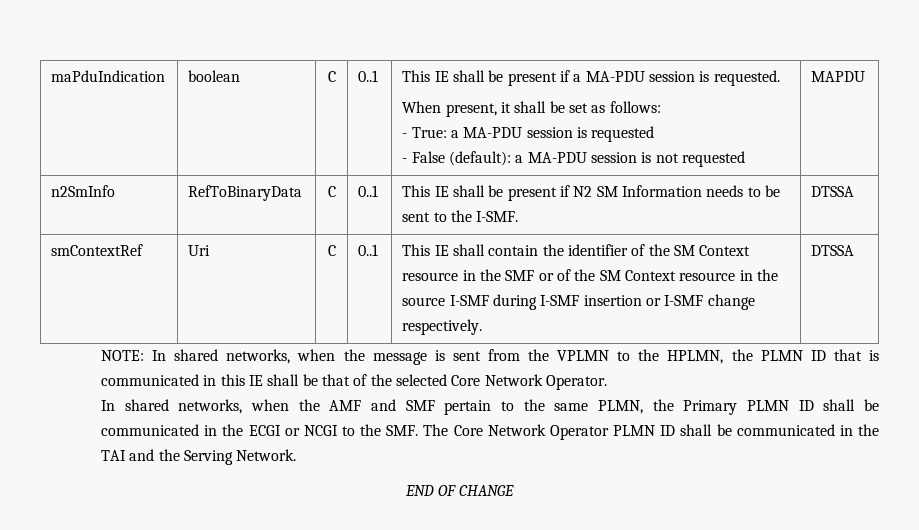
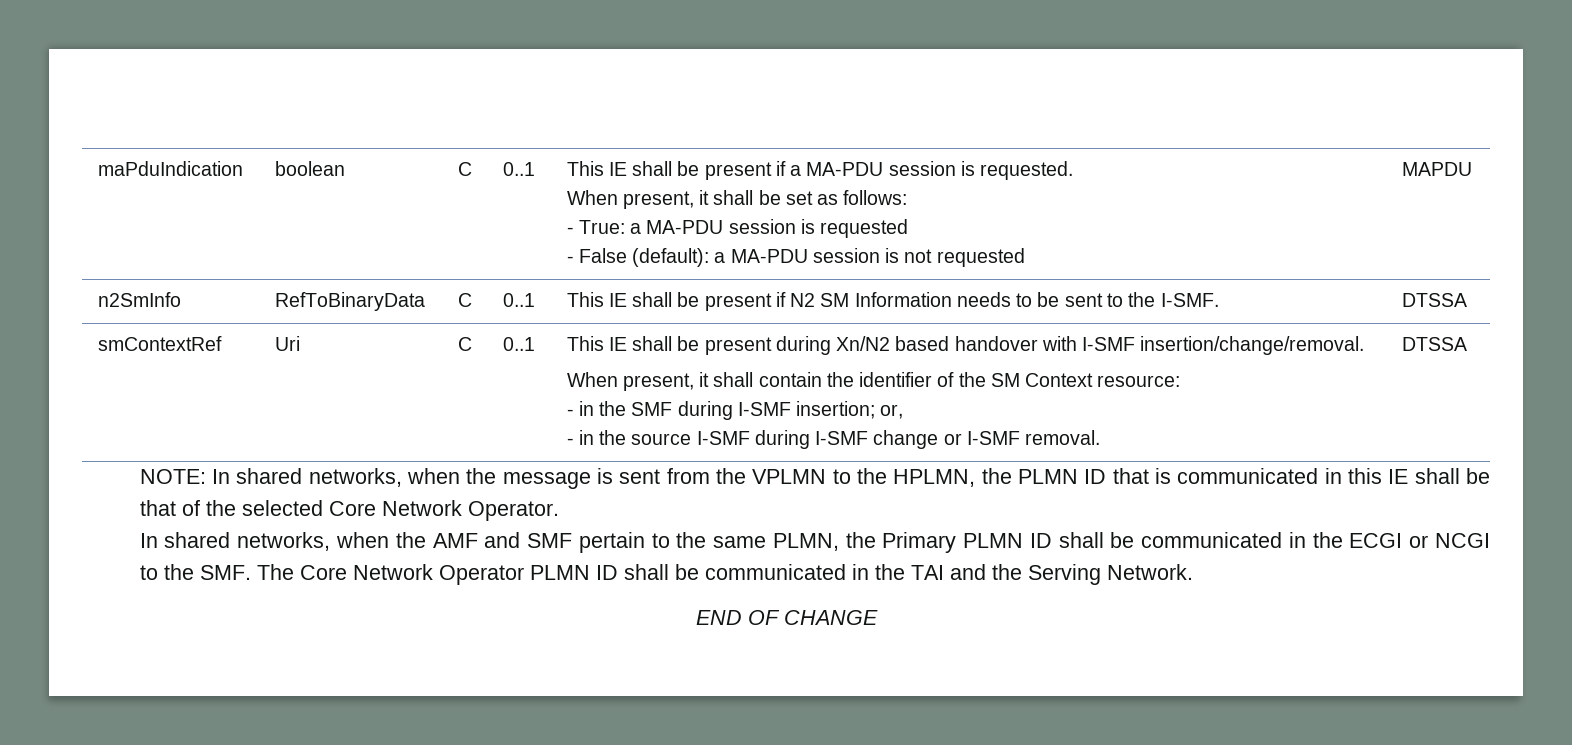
- This IE shall contain the identifier of the SM Context resource in the SMF or of the SM Context resource in the source I-SMF during I-SMF insertion or I-SMF change respectively.
+ This IE shall be present during Xn/N2 based handover with I-SMF insertion/change/removal.
+ When present, it shall contain the identifier of the SM Context resource:
+ - in the SMF during I-SMF insertion; or,
+ - in the source I-SMF during I-SMF change or I-SMF removal.

